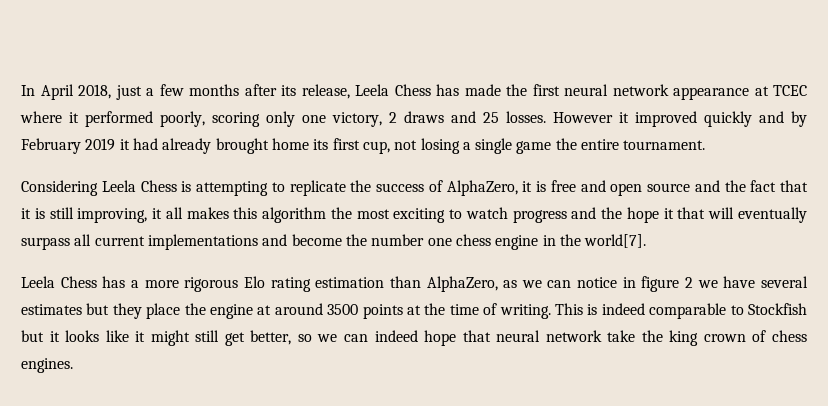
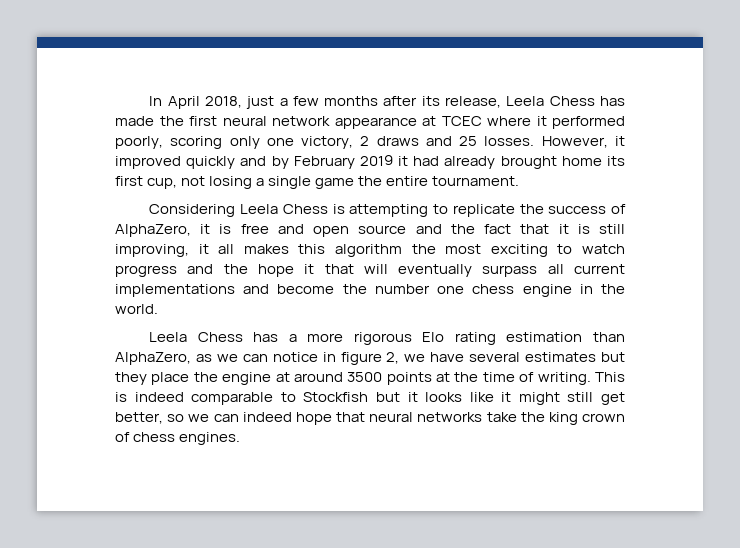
- However it improved quickly and by February 2019 it had already brought home its first cup, not losing a single game the entire tournament.
+ However, it improved quickly and by February 2019 it had already brought home its first cup, not losing a single game the entire tournament.
- Considering Leela Chess is attempting to replicate the success of AlphaZero, it is free and open source and the fact that it is still improving, it all makes this algorithm the most exciting to watch progress and the hope it that will eventually surpass all current implementations and become the number one chess engine in the world[7].
+ Considering Leela Chess is attempting to replicate the success of AlphaZero, it is free and open source and the fact that it is still improving, it all makes this algorithm the most exciting to watch progress and the hope it that will eventually surpass all current implementations and become the number one chess engine in the world.
- Leela Chess has a more rigorous Elo rating estimation than AlphaZero, as we can notice in figure 2 we have several estimates but they place the engine at around 3500 points at the time of writing.
+ Leela Chess has a more rigorous Elo rating estimation than AlphaZero, as we can notice in figure 2, we have several estimates but they place the engine at around 3500 points at the time of writing.
- This is indeed comparable to Stockfish but it looks like it might still get better, so we can indeed hope that neural network take the king crown of chess engines.
+ This is indeed comparable to Stockfish but it looks like it might still get better, so we can indeed hope that neural networks take the king crown of chess engines.

